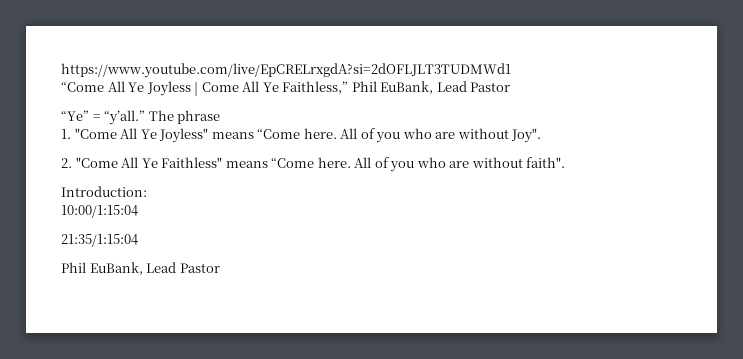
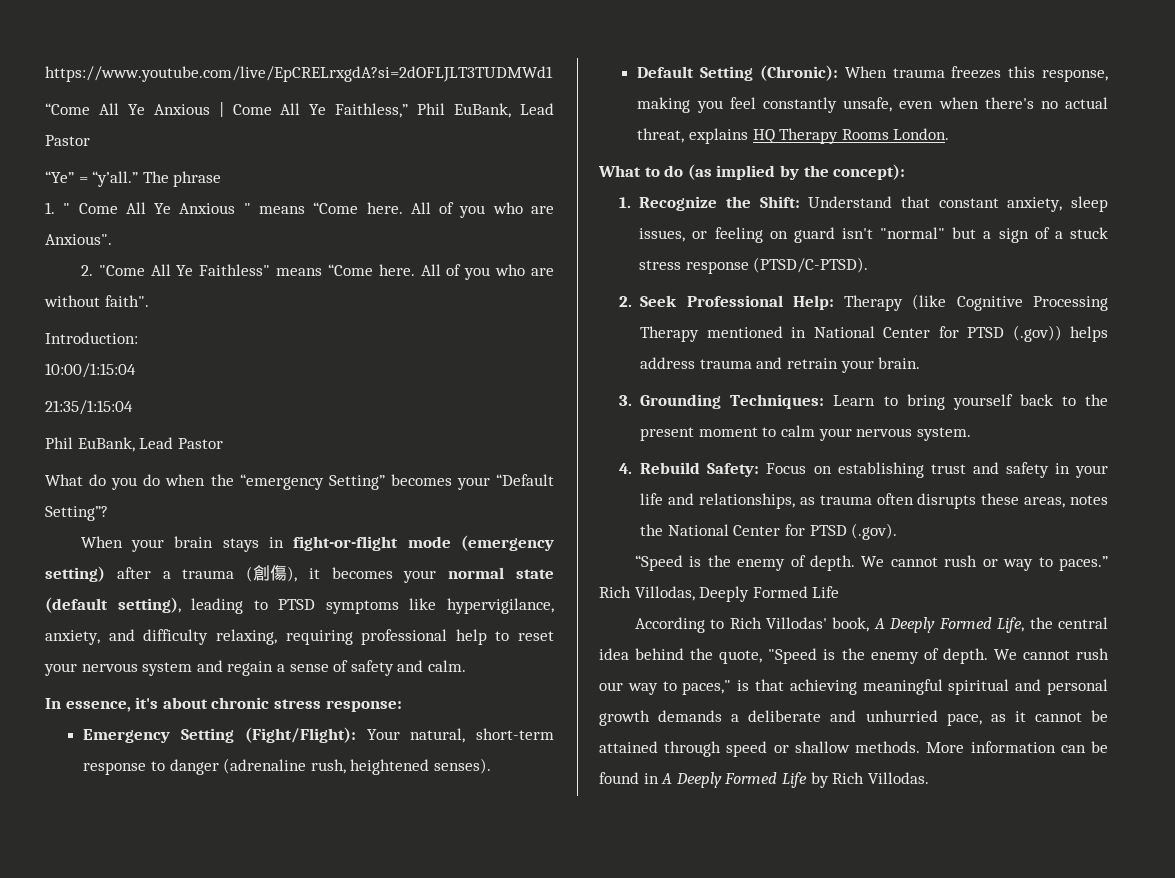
- “Come All Ye Joyless | Come All Ye Faithless,” Phil EuBank, Lead Pastor
+ “Come All Ye Anxious | Come All Ye Faithless,” Phil EuBank, Lead Pastor
- 1. "Come All Ye Joyless" means “Come here. All of you who are without Joy".
+ 1. " Come All Ye Anxious " means “Come here. All of you who are Anxious".
+ What do you do when the “emergency Setting” becomes your “Default Setting”?
+ When your brain stays in fight-or-flight mode (emergency setting) after a trauma (創傷), it becomes your normal state (default setting), leading to PTSD symptoms like hypervigilance, anxiety, and difficulty relaxing, requiring professional help to reset your nervous system and regain a sense of safety and calm.
+ In essence, it's about chronic stress response:
+ Emergency Setting (Fight/Flight): Your natural, short-term response to danger (adrenaline rush, heightened senses).
+ Default Setting (Chronic): When trauma freezes this response, making you feel constantly unsafe, even when there's no actual threat, explains HQ Therapy Rooms London.
+ What to do (as implied by the concept):
+ 1. Recognize the Shift: Understand that constant anxiety, sleep issues, or feeling on guard isn't "normal" but a sign of a stuck stress response (PTSD/C-PTSD).
+ 2. Seek Professional Help: Therapy (like Cognitive Processing Therapy mentioned in National Center for PTSD (.gov)) helps address trauma and retrain your brain.
+ 3. Grounding Techniques: Learn to bring yourself back to the present moment to calm your nervous system.
+ 4. Rebuild Safety: Focus on establishing trust and safety in your life and relationships, as trauma often disrupts these areas, notes the National Center for PTSD (.gov).
+ “Speed is the enemy of depth. We cannot rush or way to paces.” Rich Villodas, Deeply Formed Life
+ According to Rich Villodas' book, A Deeply Formed Life, the central idea behind the quote, "Speed is the enemy of depth. We cannot rush our way to paces," is that achieving meaningful spiritual and personal growth demands a deliberate and unhurried pace, as it cannot be attained through speed or shallow methods. More information can be found in A Deeply Formed Life by Rich Villodas.

